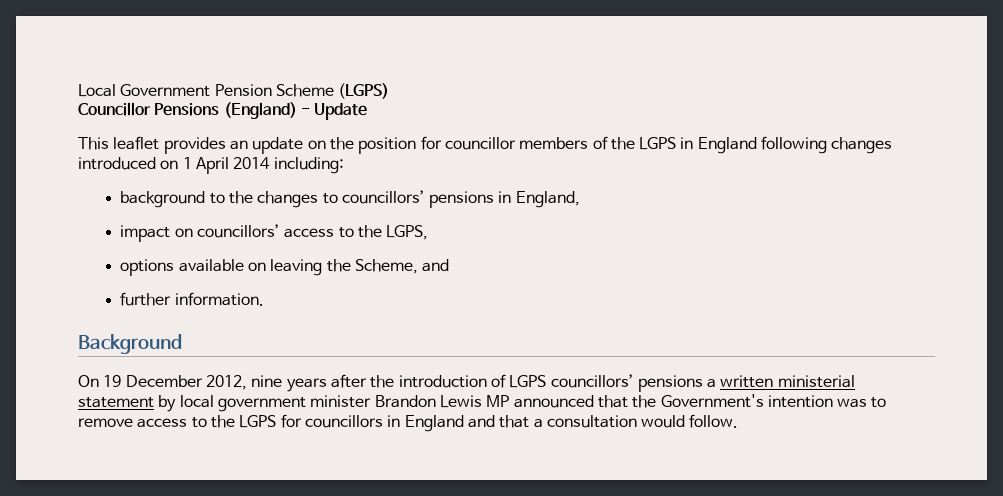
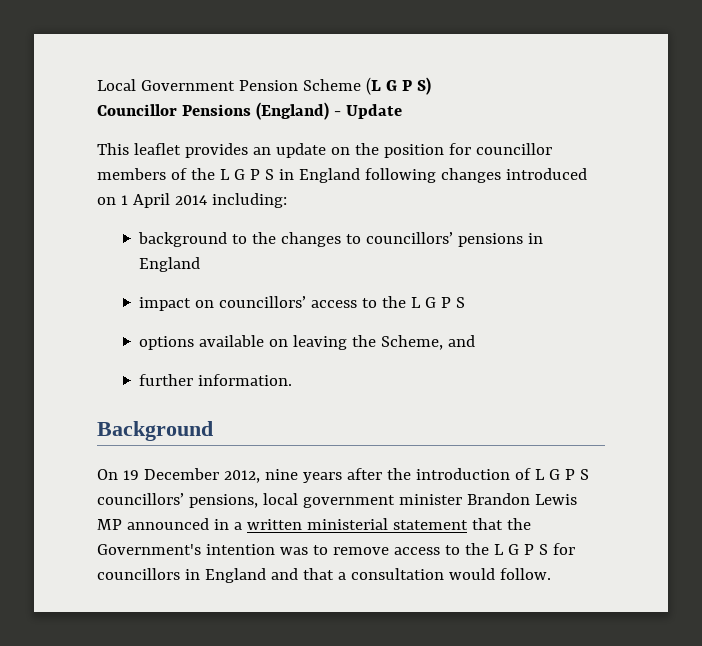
- Local Government Pension Scheme (LGPS)
+ Local Government Pension Scheme (L G P S)
- This leaflet provides an update on the position for councillor members of the LGPS in England following changes introduced on 1 April 2014 including:
+ This leaflet provides an update on the position for councillor members of the L G P S in England following changes introduced on 1 April 2014 including:
- background to the changes to councillors’ pensions in England,
+ background to the changes to councillors’ pensions in England
- impact on councillors’ access to the LGPS,
+ impact on councillors’ access to the L G P S
- On 19 December 2012, nine years after the introduction of LGPS councillors’ pensions a written ministerial statement by local government minister Brandon Lewis MP announced that the Government's intention was to remove access to the LGPS for councillors in England and that a consultation would follow.
+ On 19 December 2012, nine years after the introduction of L G P S councillors’ pensions, local government minister Brandon Lewis MP announced in a written ministerial statement that the Government's intention was to remove access to the L G P S for councillors in England and that a consultation would follow.

